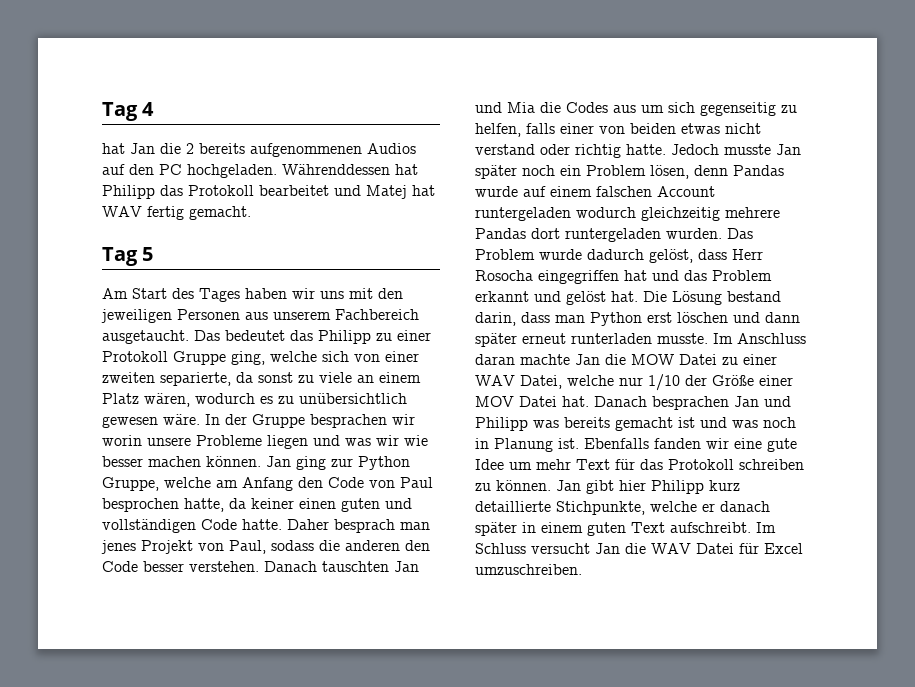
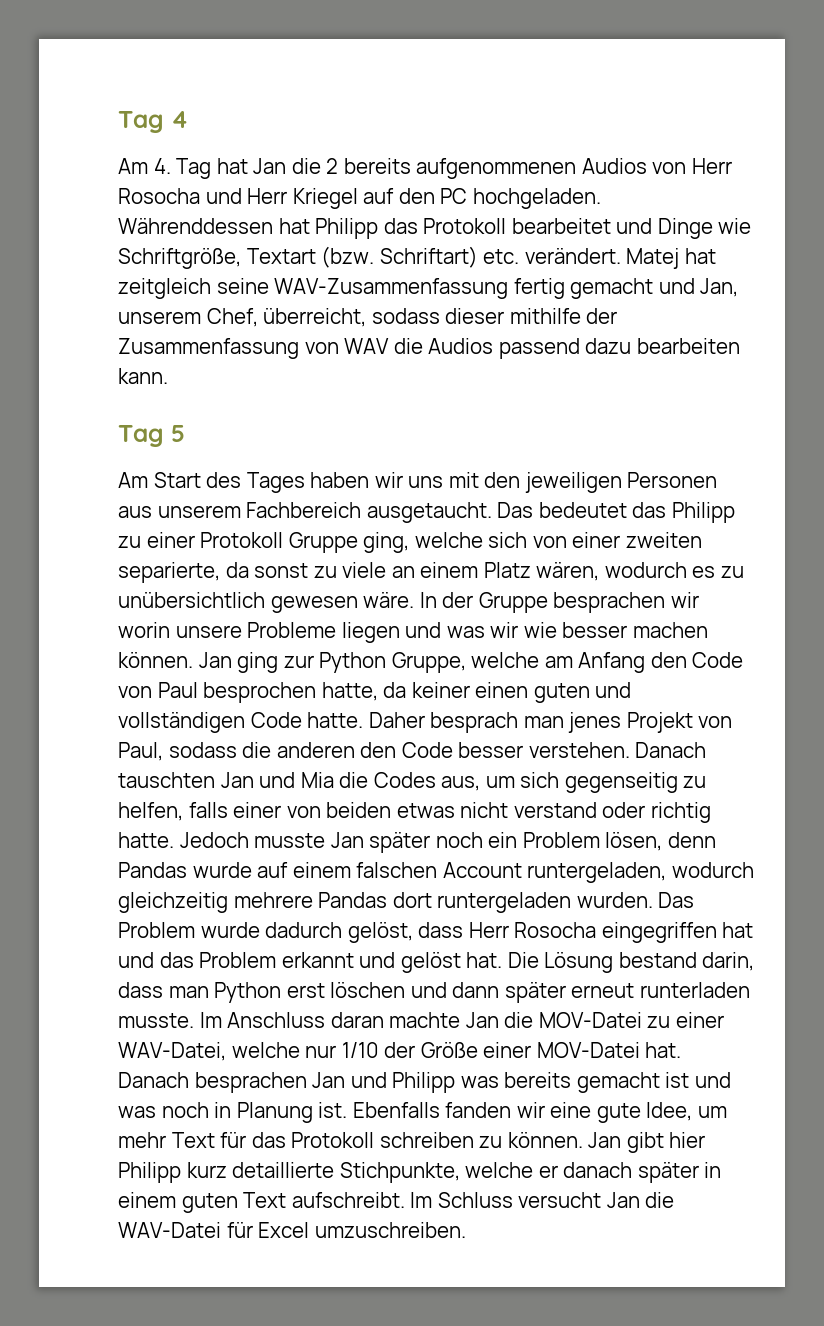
- hat Jan die 2 bereits aufgenommenen Audios auf den PC hochgeladen.
+ Am 4. Tag hat Jan die 2 bereits aufgenommenen Audios von Herr Rosocha und Herr Kriegel auf den PC hochgeladen.
- Währenddessen hat Philipp das Protokoll bearbeitet und Matej hat WAV fertig gemacht.
+ Währenddessen hat Philipp das Protokoll bearbeitet und Dinge wie Schriftgröße, Textart (bzw. Schriftart) etc. verändert. Matej hat zeitgleich seine WAV-Zusammenfassung fertig gemacht und Jan, unserem Chef, überreicht, sodass dieser mithilfe der Zusammenfassung von WAV die Audios passend dazu bearbeiten kann.
- Danach tauschten Jan und Mia die Codes aus um sich gegenseitig zu helfen, falls einer von beiden etwas nicht verstand oder richtig hatte.
+ Danach tauschten Jan und Mia die Codes aus, um sich gegenseitig zu helfen, falls einer von beiden etwas nicht verstand oder richtig hatte.
- Jedoch musste Jan später noch ein Problem lösen, denn Pandas wurde auf einem falschen Account runtergeladen wodurch gleichzeitig mehrere Pandas dort runtergeladen wurden.
+ Jedoch musste Jan später noch ein Problem lösen, denn Pandas wurde auf einem falschen Account runtergeladen, wodurch gleichzeitig mehrere Pandas dort runtergeladen wurden.
- Im Anschluss daran machte Jan die MOW Datei zu einer WAV Datei, welche nur 1/10 der Größe einer MOV Datei hat.
+ Im Anschluss daran machte Jan die MOV-Datei zu einer WAV-Datei, welche nur 1/10 der Größe einer MOV-Datei hat.
- Ebenfalls fanden wir eine gute Idee um mehr Text für das Protokoll schreiben zu können.
+ Ebenfalls fanden wir eine gute Idee, um mehr Text für das Protokoll schreiben zu können.
- Im Schluss versucht Jan die WAV Datei für Excel umzuschreiben.
+ Im Schluss versucht Jan die WAV-Datei für Excel umzuschreiben.

